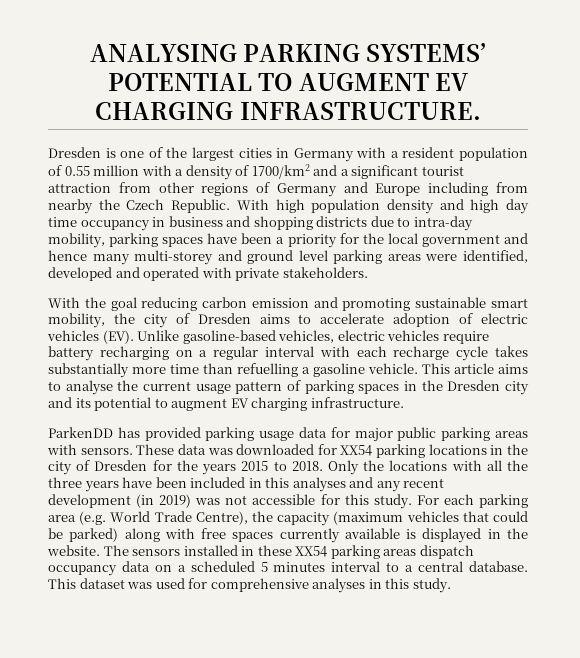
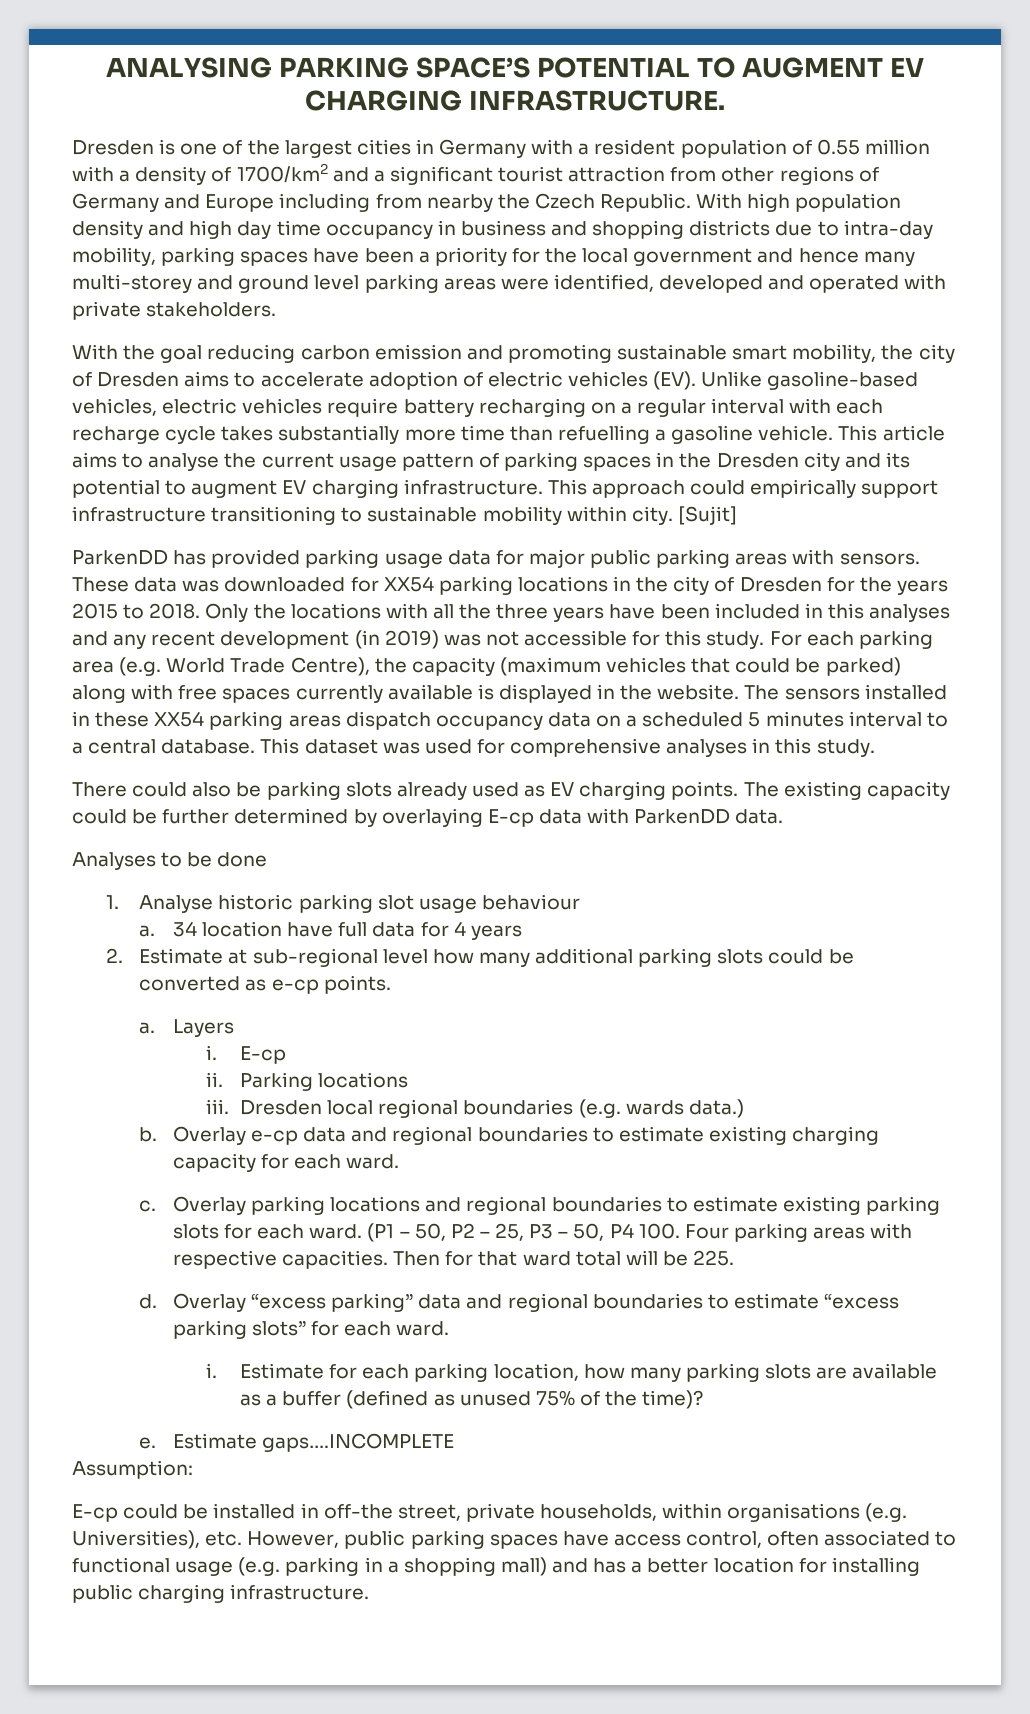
- ANALYSING PARKING SYSTEMS’ POTENTIAL TO AUGMENT EV CHARGING INFRASTRUCTURE.
+ ANALYSING PARKING SPACE’S POTENTIAL TO AUGMENT EV CHARGING INFRASTRUCTURE.
+ This approach could empirically support infrastructure transitioning to sustainable mobility within city. [Sujit]
+ There could also be parking slots already used as EV charging points. The existing capacity could be further determined by overlaying E-cp data with ParkenDD data.
+ Analyses to be done
+ 1. Analyse historic parking slot usage behaviour
+ a. 34 location have full data for 4 years
+ 2. Estimate at sub-regional level how many additional parking slots could be converted as e-cp points.
+ a. Layers
+ i. E-cp
+ ii. Parking locations
+ iii. Dresden local regional boundaries (e.g. wards data.)
+ b. Overlay e-cp data and regional boundaries to estimate existing charging capacity for each ward.
+ c. Overlay parking locations and regional boundaries to estimate existing parking slots for each ward. (P1 – 50, P2 – 25, P3 – 50, P4 100. Four parking areas with respective capacities. Then for that ward total will be 225.
+ d. Overlay “excess parking” data and regional boundaries to estimate “excess parking slots” for each ward.
+ i. Estimate for each parking location, how many parking slots are available as a buffer (defined as unused 75% of the time)?
+ e. Estimate gaps….INCOMPLETE
+ Assumption:
+ E-cp could be installed in off-the street, private households, within organisations (e.g. Universities), etc. However, public parking spaces have access control, often associated to functional usage (e.g. parking in a shopping mall) and has a better location for installing public charging infrastructure.

